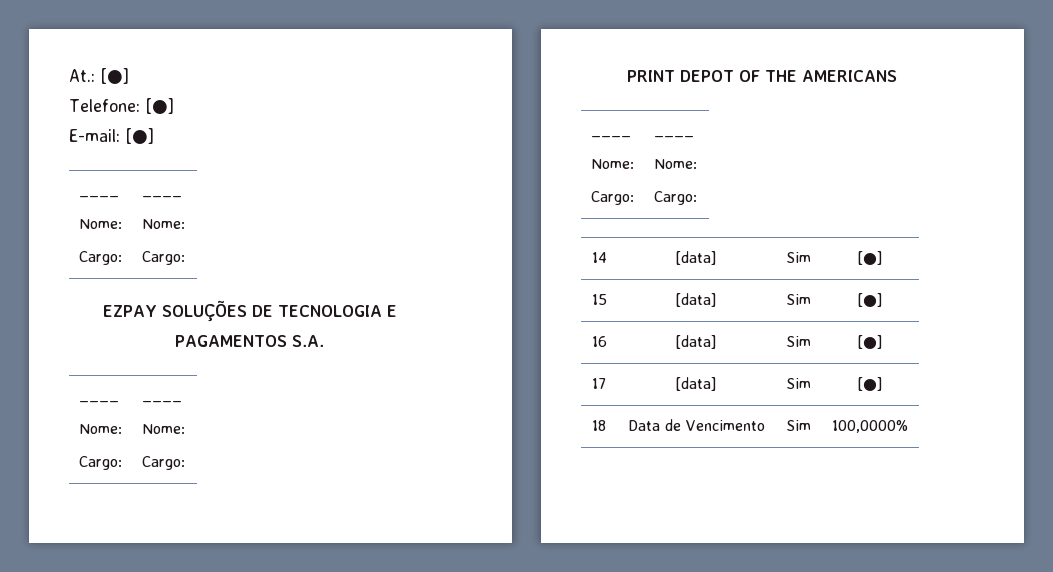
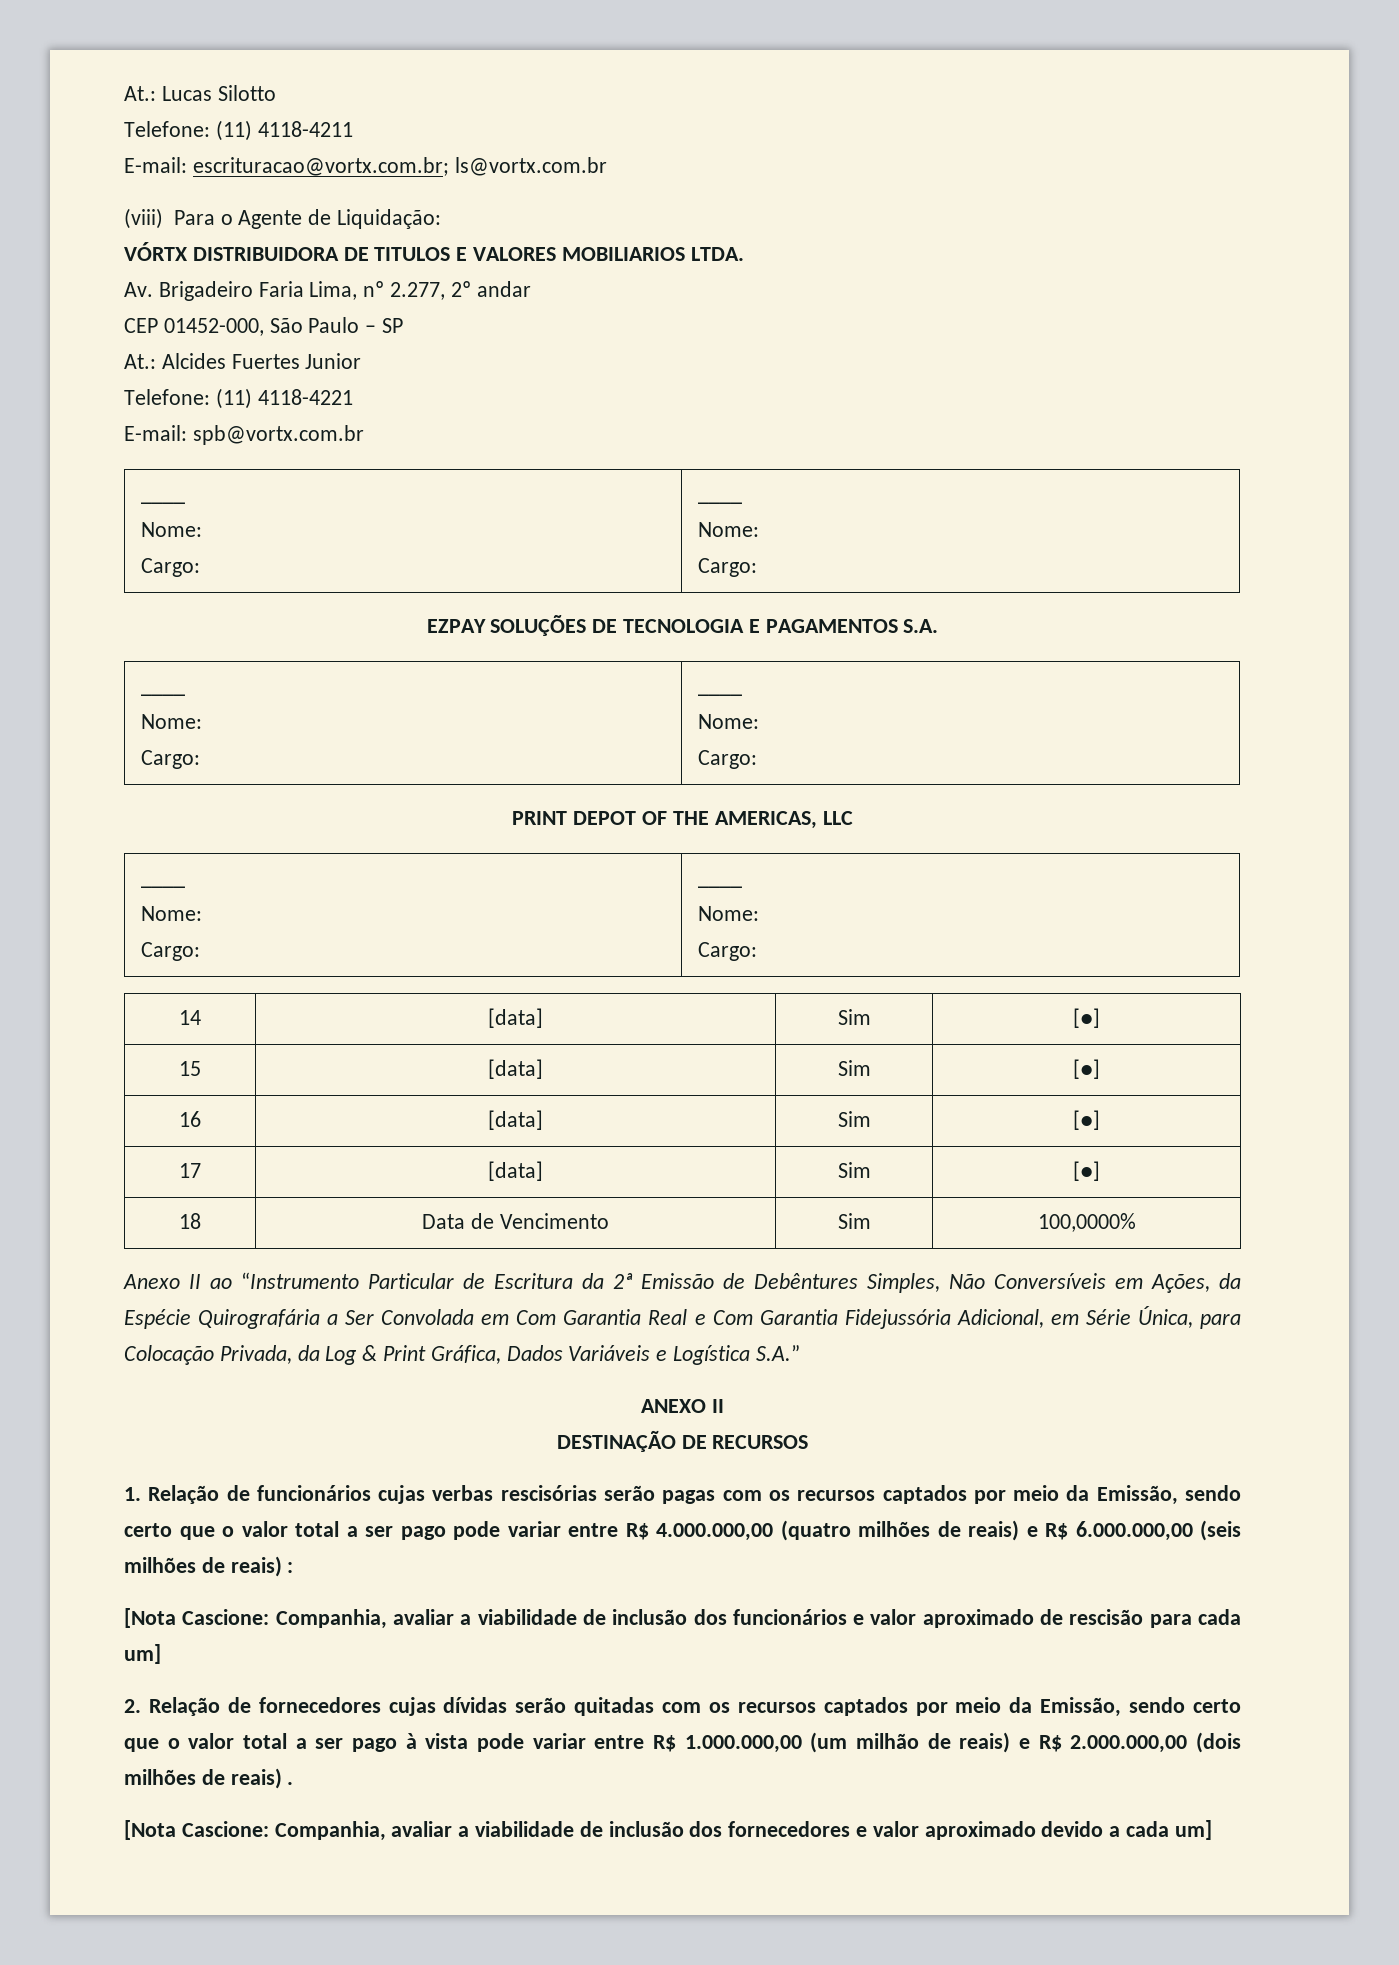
- At.: [●]
- Telefone: [●]
- E-mail: [●]
+ At.: Lucas Silotto
+ Telefone: (11) 4118-4211
+ E-mail: escrituracao@vortx.com.br; ls@vortx.com.br
+ (viii) Para o Agente de Liquidação:
+ VÓRTX DISTRIBUIDORA DE TITULOS E VALORES MOBILIARIOS LTDA.
+ Av. Brigadeiro Faria Lima, nº 2.277, 2º andar
+ CEP 01452-000, São Paulo – SP
+ At.: Alcides Fuertes Junior
+ Telefone: (11) 4118-4221
+ E-mail: spb@vortx.com.br
- PRINT DEPOT OF THE AMERICANS
+ PRINT DEPOT OF THE AMERICAS, LLC
+ Anexo II ao “Instrumento Particular de Escritura da 2ª Emissão de Debêntures Simples, Não Conversíveis em Ações, da Espécie Quirografária a Ser Convolada em Com Garantia Real e Com Garantia Fidejussória Adicional, em Série Única, para Colocação Privada, da Log & Print Gráfica, Dados Variáveis e Logística S.A.”
+ ANEXO II
+ DESTINAÇÃO DE RECURSOS
+ 1. Relação de funcionários cujas verbas rescisórias serão pagas com os recursos captados por meio da Emissão, sendo certo que o valor total a ser pago pode variar entre R$ 4.000.000,00 (quatro milhões de reais) e R$ 6.000.000,00 (seis milhões de reais) :
+ [Nota Cascione: Companhia, avaliar a viabilidade de inclusão dos funcionários e valor aproximado de rescisão para cada um]
+ 2. Relação de fornecedores cujas dívidas serão quitadas com os recursos captados por meio da Emissão, sendo certo que o valor total a ser pago à vista pode variar entre R$ 1.000.000,00 (um milhão de reais) e R$ 2.000.000,00 (dois milhões de reais) .
+ [Nota Cascione: Companhia, avaliar a viabilidade de inclusão dos fornecedores e valor aproximado devido a cada um]

